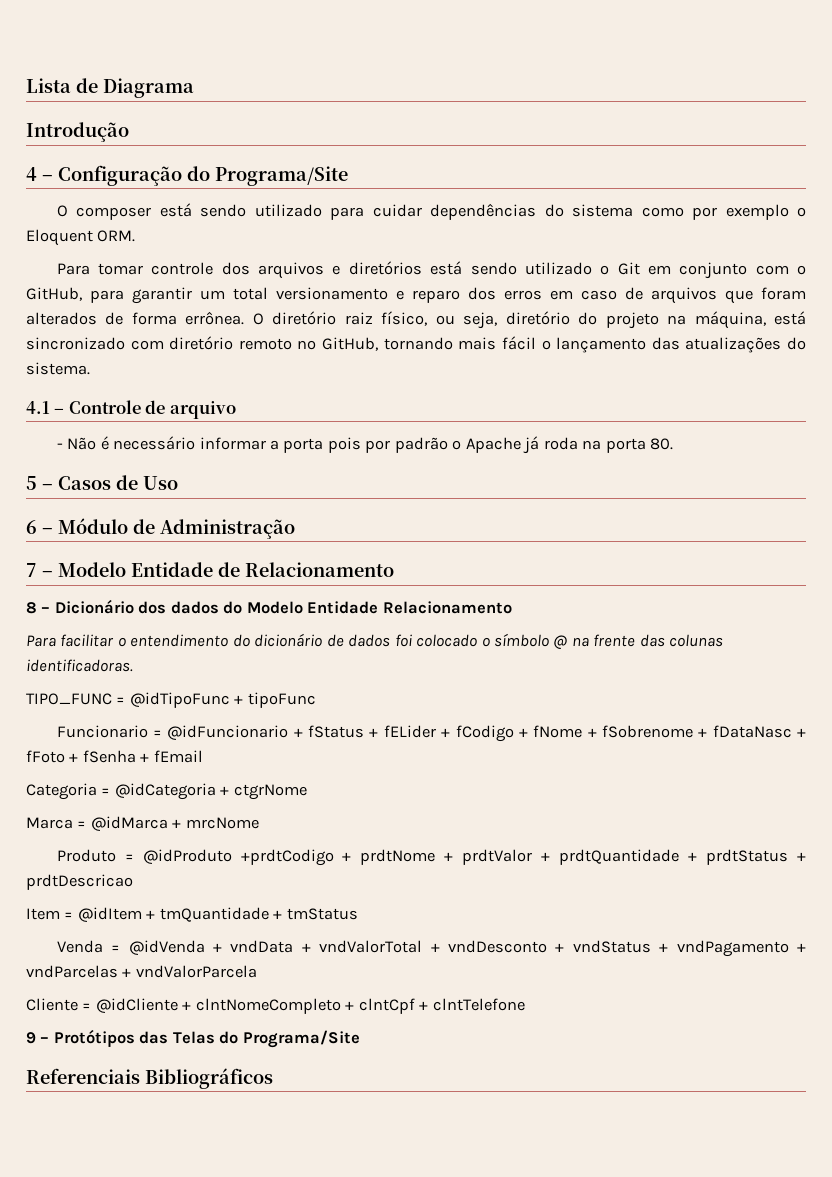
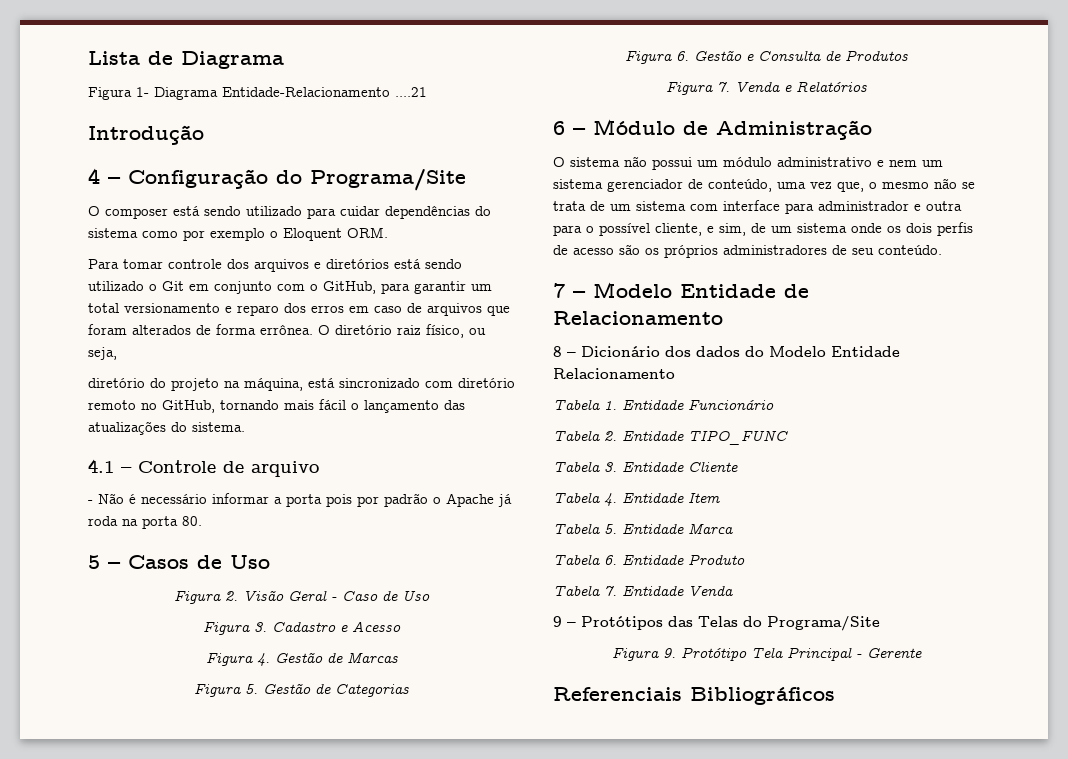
+ Figura 1- Diagrama Entidade-Relacionamento ....21
- O diretório raiz físico, ou seja, diretório do projeto na máquina, está sincronizado com diretório remoto no GitHub, tornando mais fácil o lançamento das atualizações do sistema.
+ O diretório raiz físico, ou seja,
+ diretório do projeto na máquina, está sincronizado com diretório remoto no GitHub, tornando mais fácil o lançamento das atualizações do sistema.
+ Figura 2. Visão Geral - Caso de Uso
+ Figura 3. Cadastro e Acesso
+ Figura 4. Gestão de Marcas
+ Figura 5. Gestão de Categorias
+ Figura 6. Gestão e Consulta de Produtos
+ Figura 7. Venda e Relatórios
+ O sistema não possui um módulo administrativo e nem um sistema gerenciador de conteúdo, uma vez que, o mesmo não se trata de um sistema com interface para administrador e outra para o possível cliente, e sim, de um sistema onde os dois perfis de acesso são os próprios administradores de seu conteúdo.
- Para facilitar o entendimento do dicionário de dados foi colocado o símbolo @ na frente das colunas identificadoras.
- TIPO_FUNC = @idTipoFunc + tipoFunc
- Funcionario = @idFuncionario + fStatus + fELider + fCodigo + fNome + fSobrenome + fDataNasc + fFoto + fSenha + fEmail
- Categoria = @idCategoria + ctgrNome
- Marca = @idMarca + mrcNome
- Produto = @idProduto +prdtCodigo + prdtNome + prdtValor + prdtQuantidade + prdtStatus + prdtDescricao
- Item = @idItem + tmQuantidade + tmStatus
- Venda = @idVenda + vndData + vndValorTotal + vndDesconto + vndStatus + vndPagamento + vndParcelas + vndValorParcela
- Cliente = @idCliente + clntNomeCompleto + clntCpf + clntTelefone
+ Tabela 1. Entidade Funcionário
+ Tabela 2. Entidade TIPO_FUNC
+ Tabela 3. Entidade Cliente
+ Tabela 4. Entidade Item
+ Tabela 5. Entidade Marca
+ Tabela 6. Entidade Produto
+ Tabela 7. Entidade Venda
+ Figura 9. Protótipo Tela Principal - Gerente

